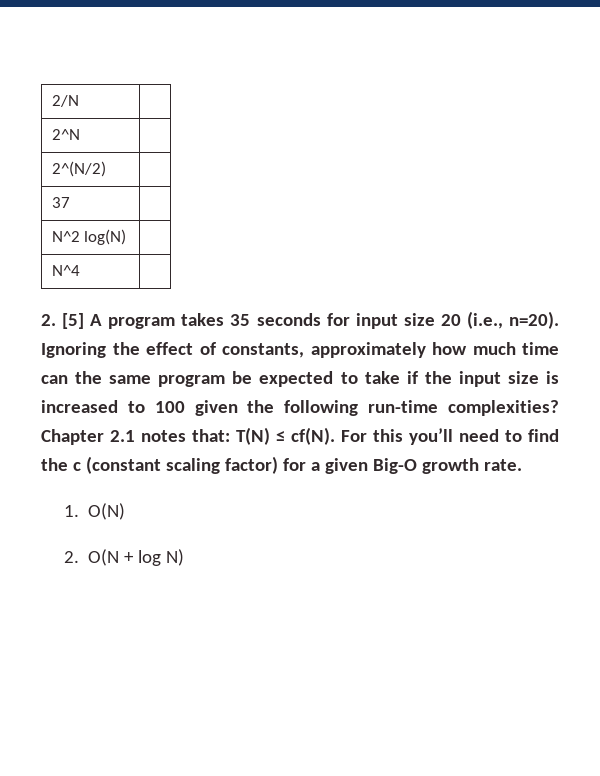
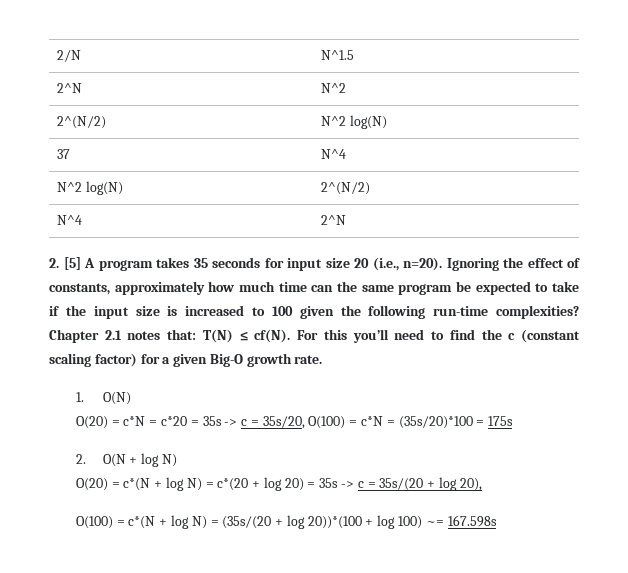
- 2/N |
+ 2/N | N^1.5
- 2^N |
+ 2^N | N^2
- 2^(N/2) |
+ 2^(N/2) | N^2 log(N)
- 37 |
+ 37 | N^4
- N^2 log(N) |
+ N^2 log(N) | 2^(N/2)
- N^4 |
+ N^4 | 2^N
+ O(20) = c*N = c*20 = 35s -> c = 35s/20, O(100) = c*N = (35s/20)*100 = 175s
+ O(20) = c*(N + log N) = c*(20 + log 20) = 35s -> c = 35s/(20 + log 20),
+ O(100) = c*(N + log N) = (35s/(20 + log 20))*(100 + log 100) ~= 167.598s

